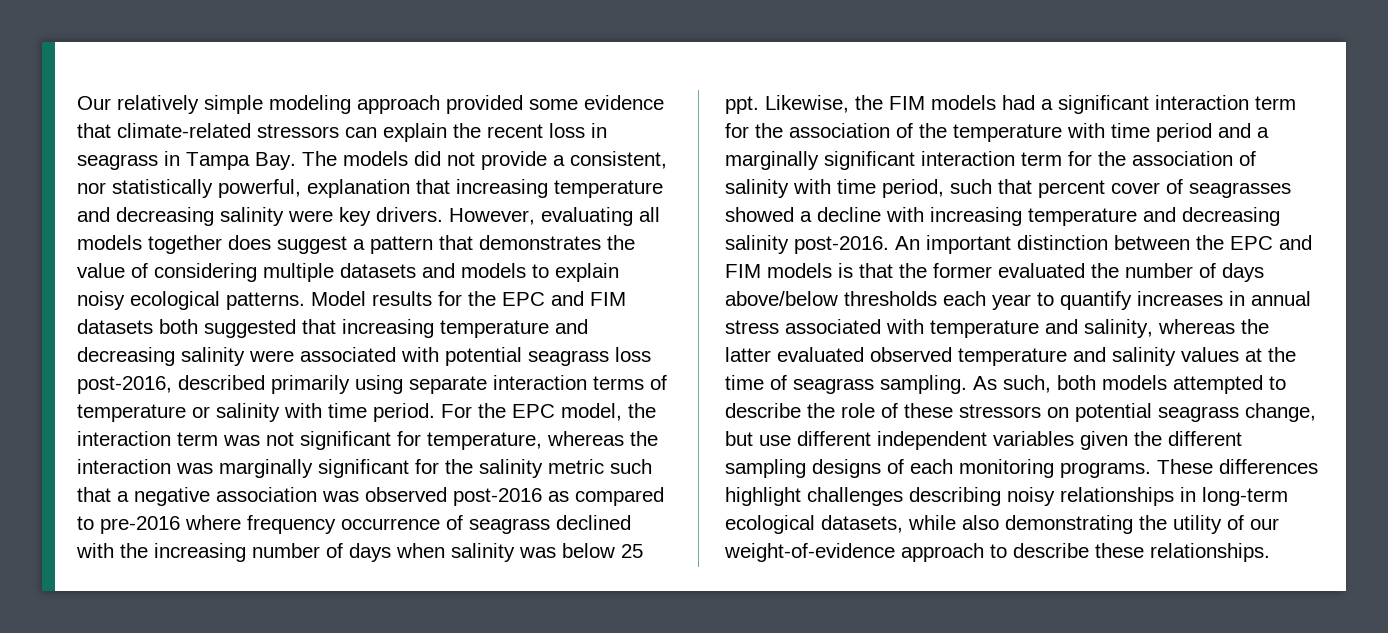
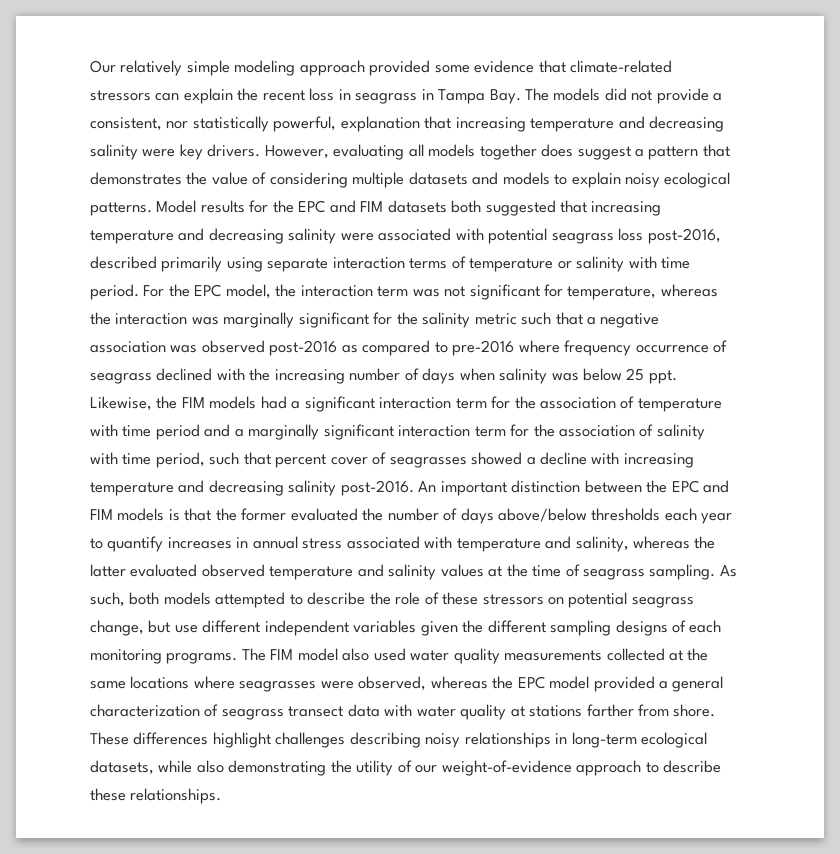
- Likewise, the FIM models had a significant interaction term for the association of the temperature with time period and a marginally significant interaction term for the association of salinity with time period, such that percent cover of seagrasses showed a decline with increasing temperature and decreasing salinity post-2016.
+ Likewise, the FIM models had a significant interaction term for the association of temperature with time period and a marginally significant interaction term for the association of salinity with time period, such that percent cover of seagrasses showed a decline with increasing temperature and decreasing salinity post-2016.
+ The FIM model also used water quality measurements collected at the same locations where seagrasses were observed, whereas the EPC model provided a general characterization of seagrass transect data with water quality at stations farther from shore.

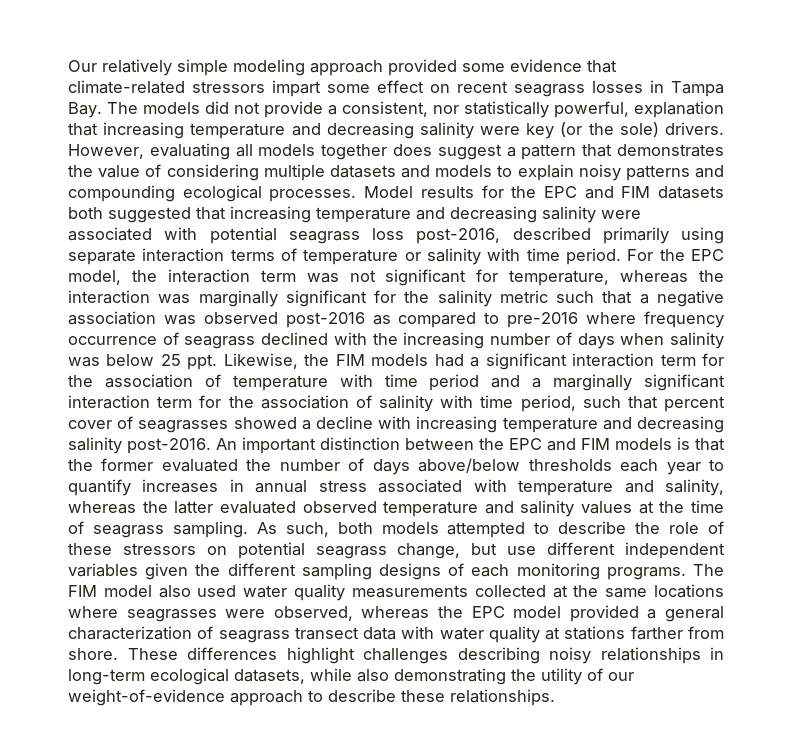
- Our relatively simple modeling approach provided some evidence that climate-related stressors can explain the recent loss in seagrass in Tampa Bay. The models did not provide a consistent, nor statistically powerful, explanation that increasing temperature and decreasing salinity were key drivers.
+ Our relatively simple modeling approach provided some evidence that climate-related stressors impart some effect on recent seagrass losses in Tampa Bay. The models did not provide a consistent, nor statistically powerful, explanation that increasing temperature and decreasing salinity were key (or the sole) drivers.
- However, evaluating all models together does suggest a pattern that demonstrates the value of considering multiple datasets and models to explain noisy ecological patterns.
+ However, evaluating all models together does suggest a pattern that demonstrates the value of considering multiple datasets and models to explain noisy patterns and compounding ecological processes.

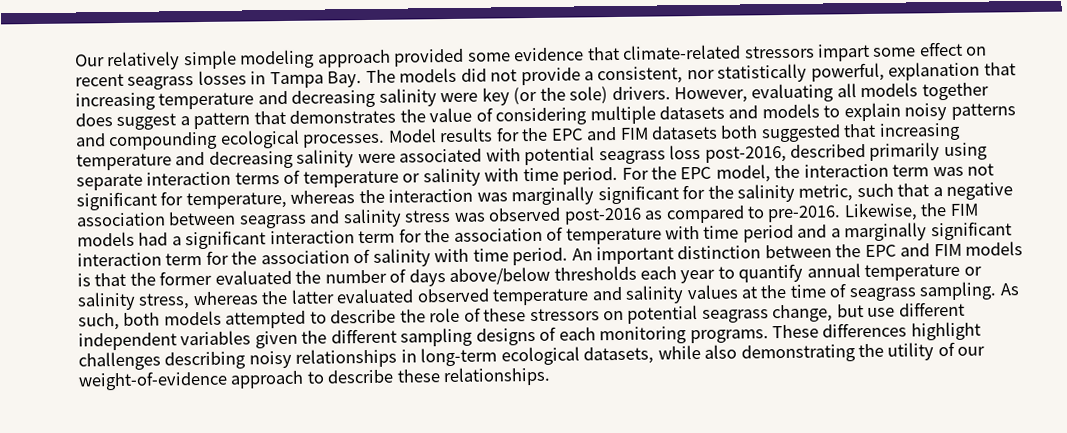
- For the EPC model, the interaction term was not significant for temperature, whereas the interaction was marginally significant for the salinity metric such that a negative association was observed post-2016 as compared to pre-2016 where frequency occurrence of seagrass declined with the increasing number of days when salinity was below 25 ppt.
+ For the EPC model, the interaction term was not significant for temperature, whereas the interaction was marginally significant for the salinity metric, such that a negative association between seagrass and salinity stress was observed post-2016 as compared to pre-2016.
- Likewise, the FIM models had a significant interaction term for the association of temperature with time period and a marginally significant interaction term for the association of salinity with time period, such that percent cover of seagrasses showed a decline with increasing temperature and decreasing salinity post-2016.
+ Likewise, the FIM models had a significant interaction term for the association of temperature with time period and a marginally significant interaction term for the association of salinity with time period.
- An important distinction between the EPC and FIM models is that the former evaluated the number of days above/below thresholds each year to quantify increases in annual stress associated with temperature and salinity, whereas the latter evaluated observed temperature and salinity values at the time of seagrass sampling.
+ An important distinction between the EPC and FIM models is that the former evaluated the number of days above/below thresholds each year to quantify annual temperature or salinity stress, whereas the latter evaluated observed temperature and salinity values at the time of seagrass sampling.
- The FIM model also used water quality measurements collected at the same locations where seagrasses were observed, whereas the EPC model provided a general characterization of seagrass transect data with water quality at stations farther from shore.

